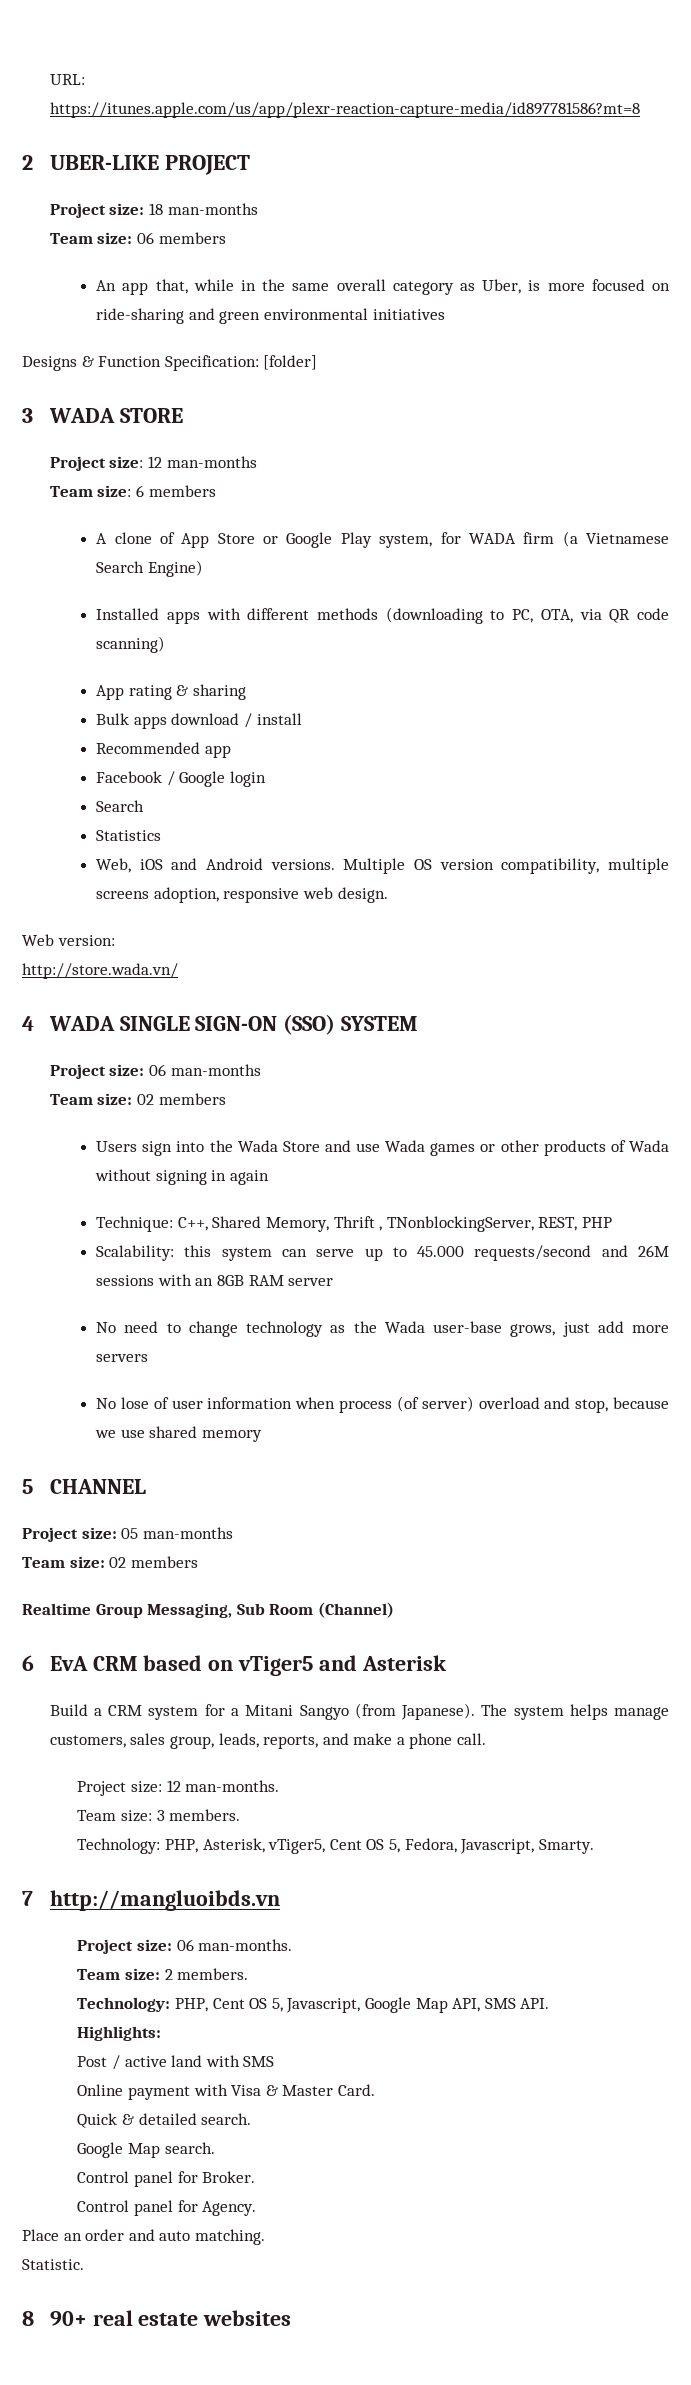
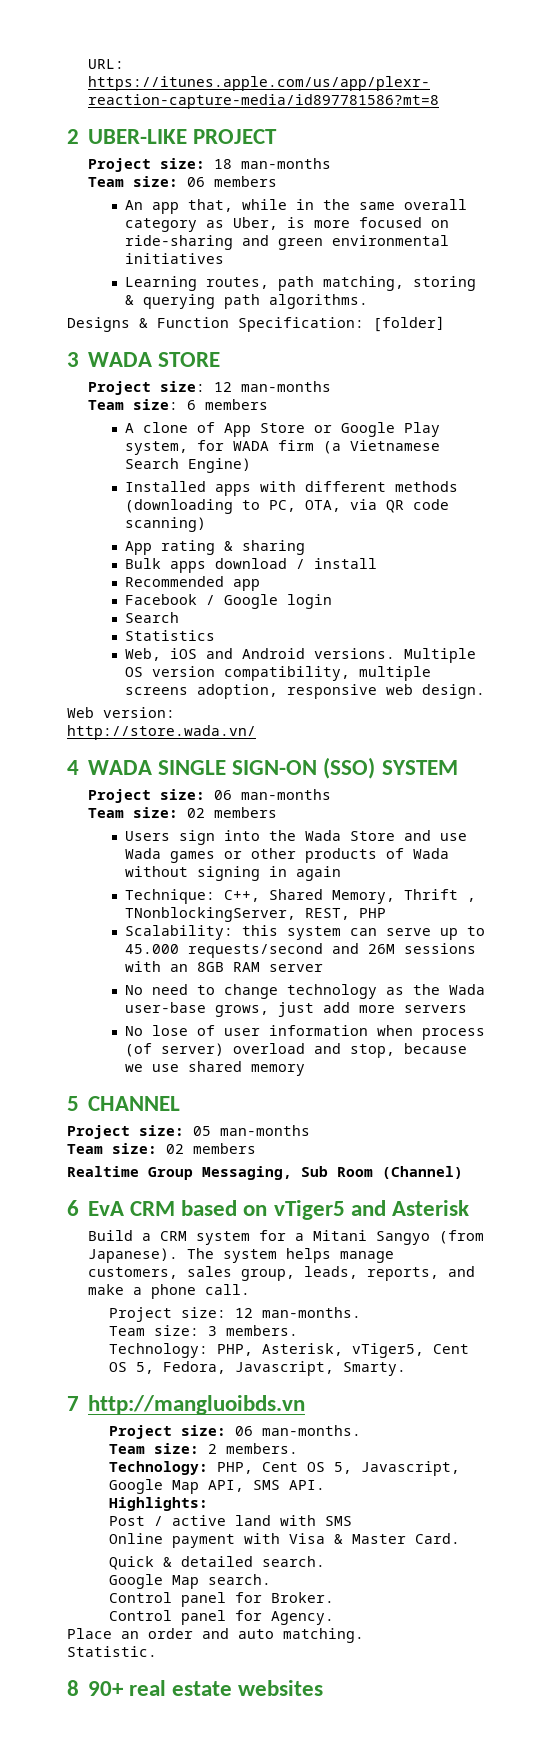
+ Learning routes, path matching, storing & querying path algorithms.

